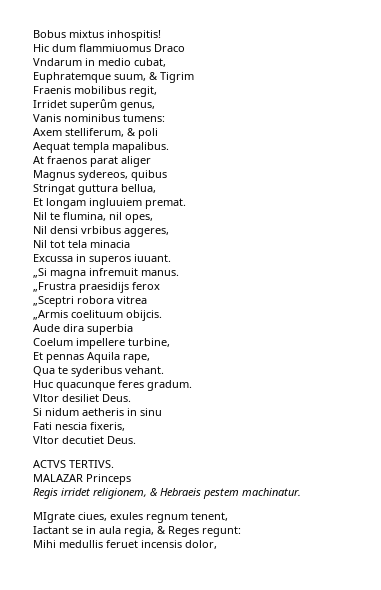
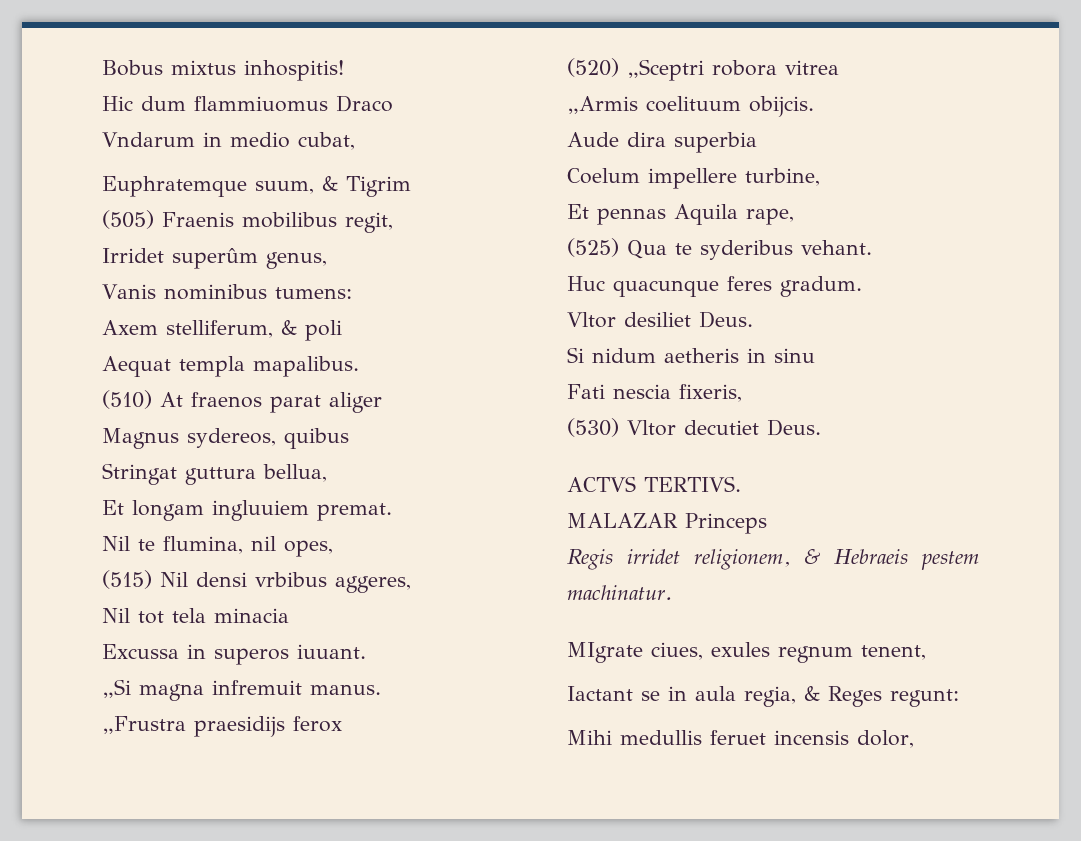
- Fraenis mobilibus regit,
+ (505) Fraenis mobilibus regit,
- At fraenos parat aliger
+ (510) At fraenos parat aliger
- Nil densi vrbibus aggeres,
+ (515) Nil densi vrbibus aggeres,
- „Sceptri robora vitrea
+ (520) „Sceptri robora vitrea
- Qua te syderibus vehant.
+ (525) Qua te syderibus vehant.
- Vltor decutiet Deus.
+ (530) Vltor decutiet Deus.

